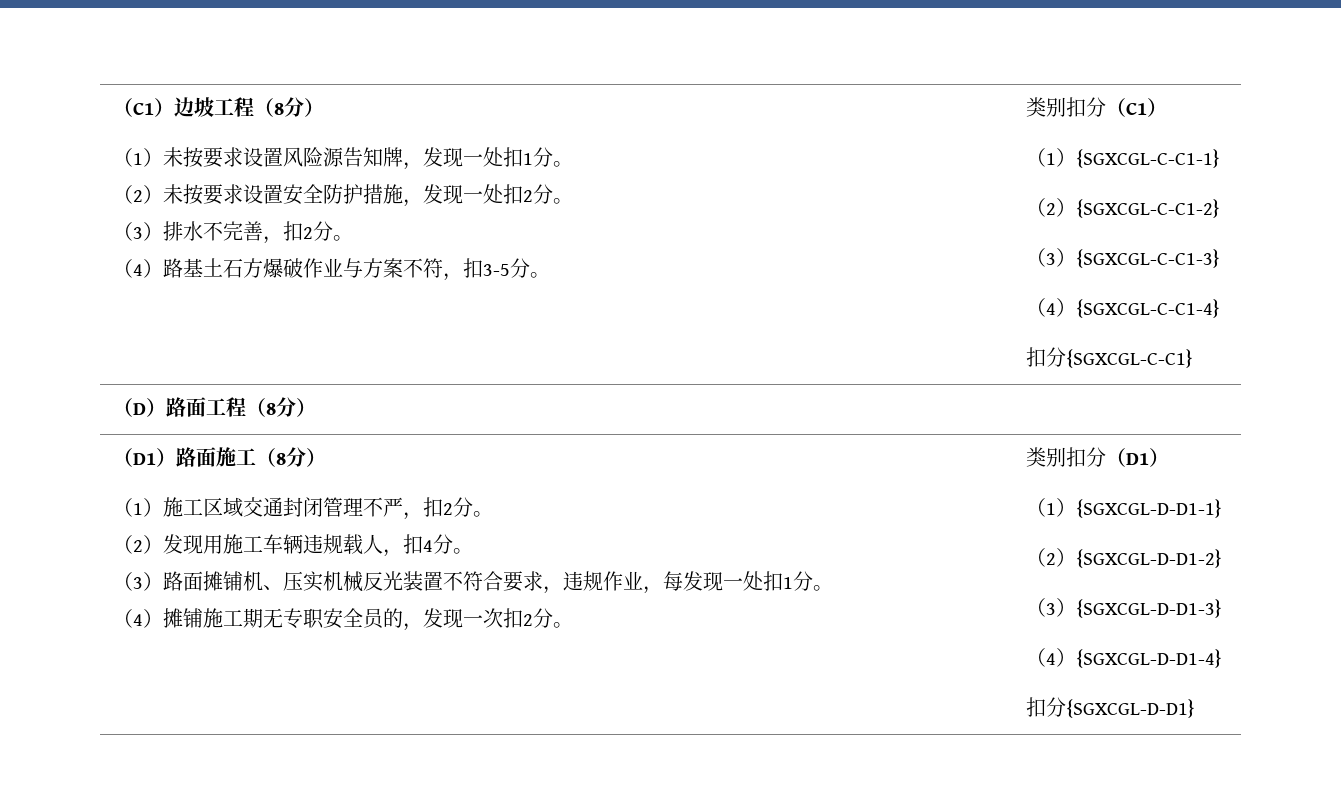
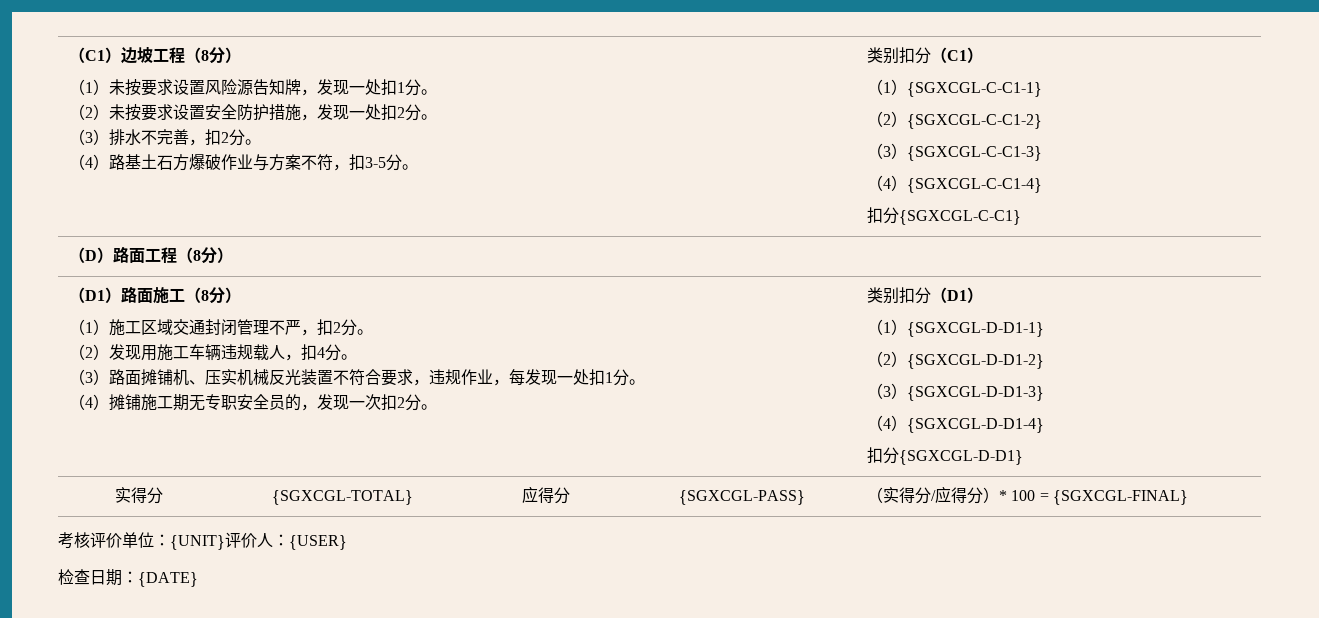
+ 实得分 | {SGXCGL-TOTAL} | 应得分 | {SGXCGL-PASS} | （实得分/应得分）* 100 = {SGXCGL-FINAL}
+ 考核评价单位：{UNIT}评价人：{USER}
+ 检查日期：{DATE}

